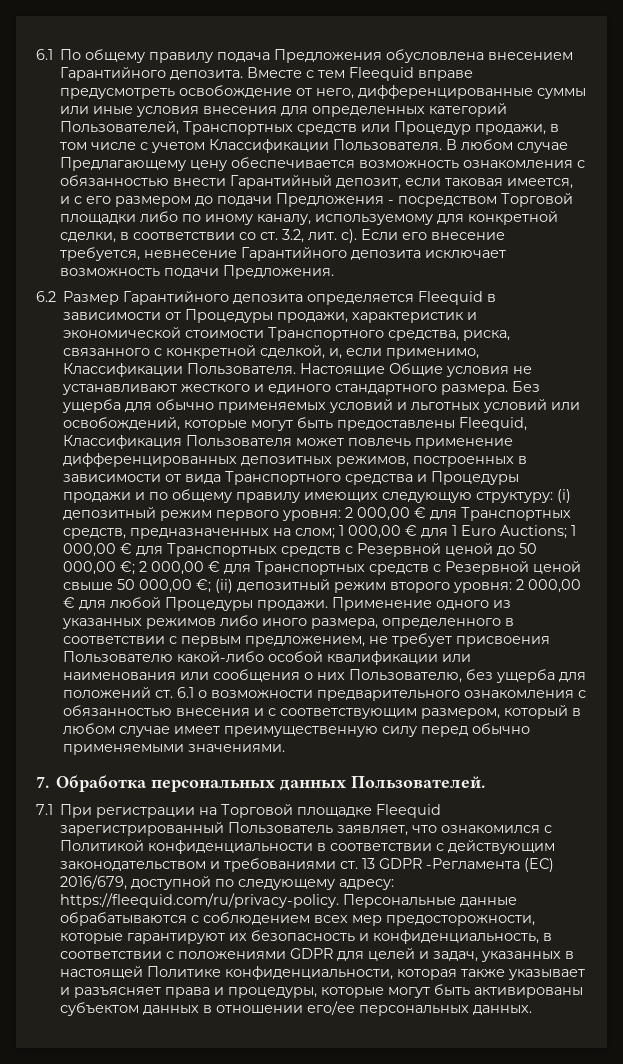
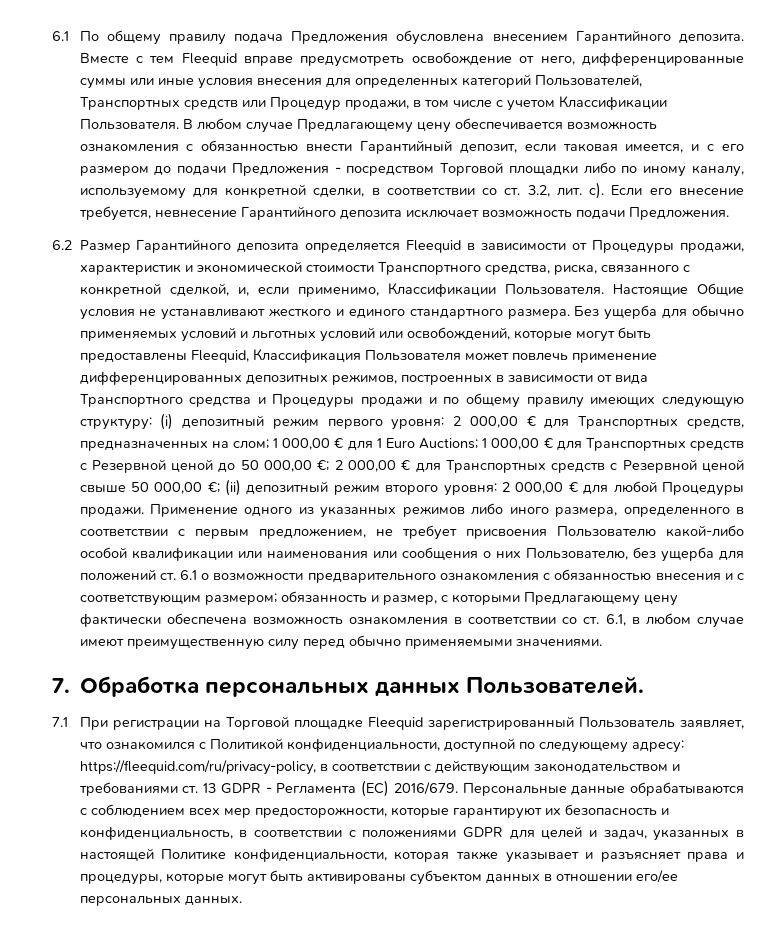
- Применение одного из указанных режимов либо иного размера, определенного в соответствии с первым предложением, не требует присвоения Пользователю какой-либо особой квалификации или наименования или сообщения о них Пользователю, без ущерба для положений ст. 6.1 о возможности предварительного ознакомления с обязанностью внесения и с соответствующим размером, который в любом случае имеет преимущественную силу перед обычно применяемыми значениями.
+ Применение одного из указанных режимов либо иного размера, определенного в соответствии с первым предложением, не требует присвоения Пользователю какой-либо особой квалификации или наименования или сообщения о них Пользователю, без ущерба для положений ст. 6.1 о возможности предварительного ознакомления с обязанностью внесения и с соответствующим размером; обязанность и размер, с которыми Предлагающему цену фактически обеспечена возможность ознакомления в соответствии со ст. 6.1, в любом случае имеют преимущественную силу перед обычно применяемыми значениями.
- 7.1 При регистрации на Торговой площадке Fleequid зарегистрированный Пользователь заявляет, что ознакомился с Политикой конфиденциальности в соответствии с действующим законодательством и требованиями ст. 13 GDPR -Регламента (ЕС) 2016/679, доступной по следующему адресу: https://fleequid.com/ru/privacy-policy. Персональные данные обрабатываются с соблюдением всех мер предосторожности, которые гарантируют их безопасность и конфиденциальность, в соответствии с положениями GDPR для целей и задач, указанных в настоящей Политике конфиденциальности, которая также указывает и разъясняет права и процедуры, которые могут быть активированы субъектом данных в отношении его/ее персональных данных.
+ 7.1 При регистрации на Торговой площадке Fleequid зарегистрированный Пользователь заявляет, что ознакомился с Политикой конфиденциальности, доступной по следующему адресу: https://fleequid.com/ru/privacy-policy, в соответствии с действующим законодательством и требованиями ст. 13 GDPR - Регламента (ЕС) 2016/679. Персональные данные обрабатываются с соблюдением всех мер предосторожности, которые гарантируют их безопасность и конфиденциальность, в соответствии с положениями GDPR для целей и задач, указанных в настоящей Политике конфиденциальности, которая также указывает и разъясняет права и процедуры, которые могут быть активированы субъектом данных в отношении его/ее персональных данных.

